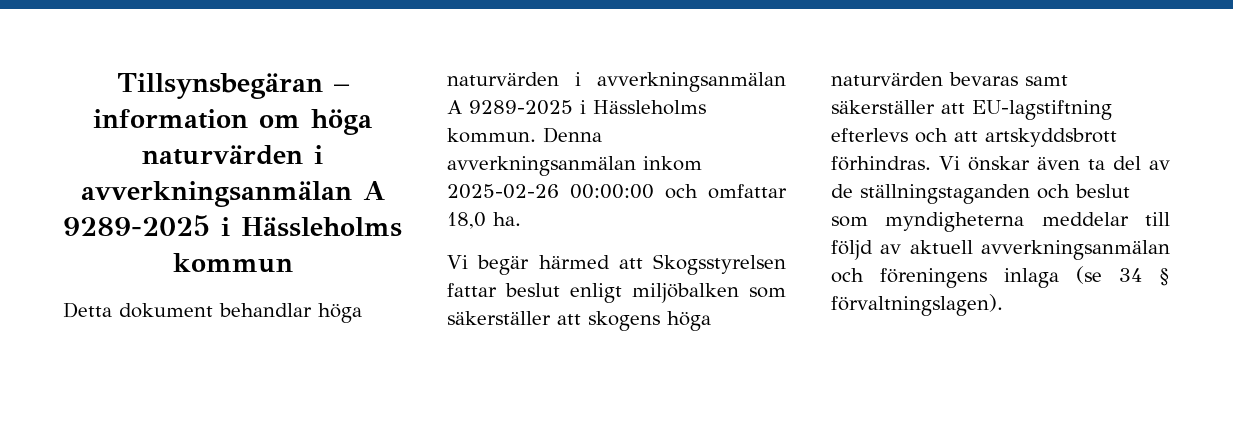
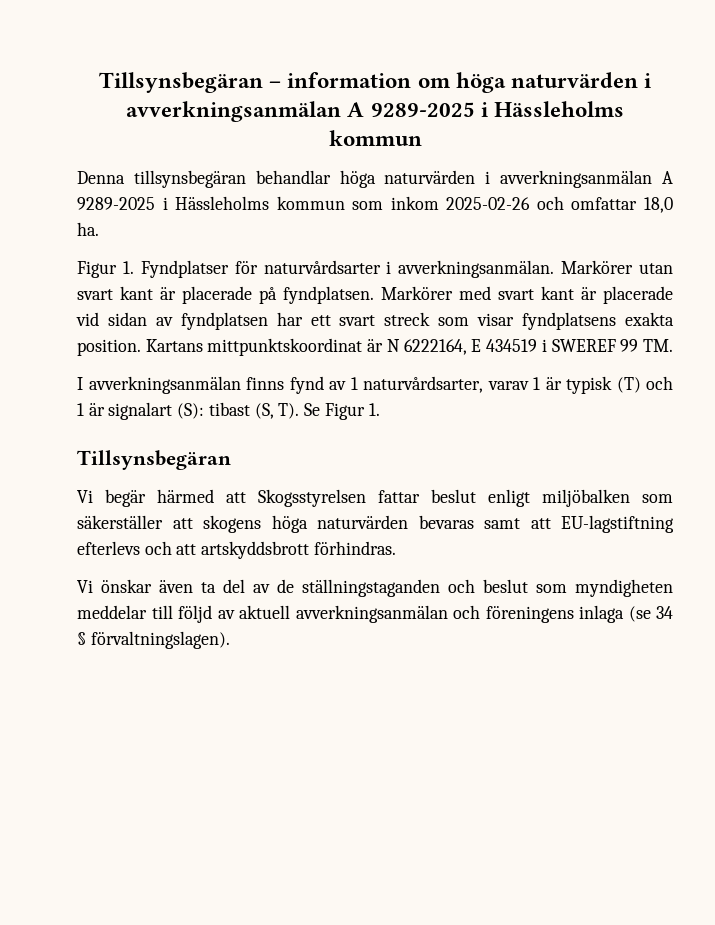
- Detta dokument behandlar höga naturvärden i avverkningsanmälan A 9289-2025 i Hässleholms kommun. Denna avverkningsanmälan inkom 2025-02-26 00:00:00 och omfattar 18,0 ha.
+ Denna tillsynsbegäran behandlar höga naturvärden i avverkningsanmälan A 9289-2025 i Hässleholms kommun som inkom 2025-02-26 och omfattar 18,0 ha.
+ Figur 1. Fyndplatser för naturvårdsarter i avverkningsanmälan. Markörer utan svart kant är placerade på fyndplatsen. Markörer med svart kant är placerade vid sidan av fyndplatsen har ett svart streck som visar fyndplatsens exakta position. Kartans mittpunktskoordinat är N 6222164, E 434519 i SWEREF 99 TM.
+ I avverkningsanmälan finns fynd av 1 naturvårdsarter, varav 1 är typisk (T) och 1 är signalart (S): tibast (S, T). Se Figur 1.
+ Tillsynsbegäran
- Vi begär härmed att Skogsstyrelsen fattar beslut enligt miljöbalken som säkerställer att skogens höga naturvärden bevaras samt säkerställer att EU-lagstiftning efterlevs och att artskyddsbrott förhindras. Vi önskar även ta del av de ställningstaganden och beslut som myndigheterna meddelar till följd av aktuell avverkningsanmälan och föreningens inlaga (se 34 § förvaltningslagen).
+ Vi begär härmed att Skogsstyrelsen fattar beslut enligt miljöbalken som säkerställer att skogens höga naturvärden bevaras samt att EU-lagstiftning efterlevs och att artskyddsbrott förhindras.
+ Vi önskar även ta del av de ställningstaganden och beslut som myndigheten meddelar till följd av aktuell avverkningsanmälan och föreningens inlaga (se 34 § förvaltningslagen).

